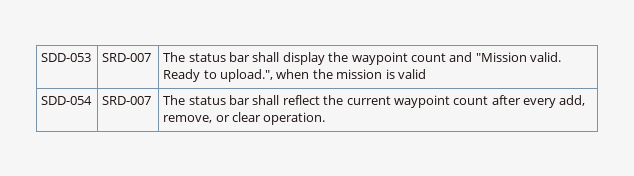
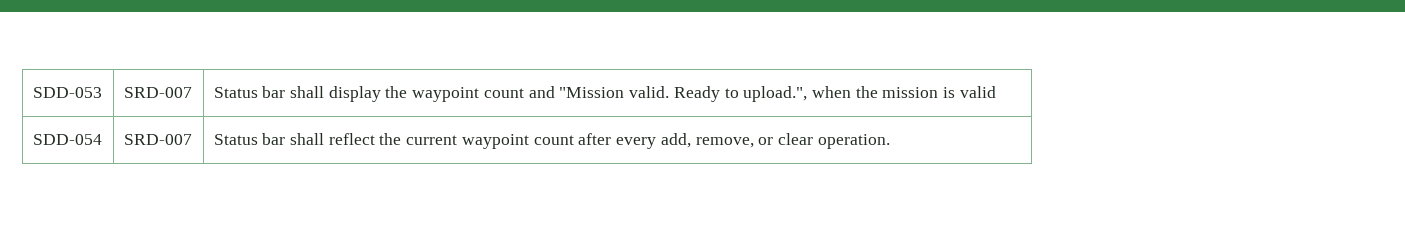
- SDD-053 | SRD-007 | The status bar shall display the waypoint count and "Mission valid. Ready to upload.", when the mission is valid
+ SDD-053 | SRD-007 | Status bar shall display the waypoint count and "Mission valid. Ready to upload.", when the mission is valid
- SDD-054 | SRD-007 | The status bar shall reflect the current waypoint count after every add, remove, or clear operation.
+ SDD-054 | SRD-007 | Status bar shall reflect the current waypoint count after every add, remove, or clear operation.

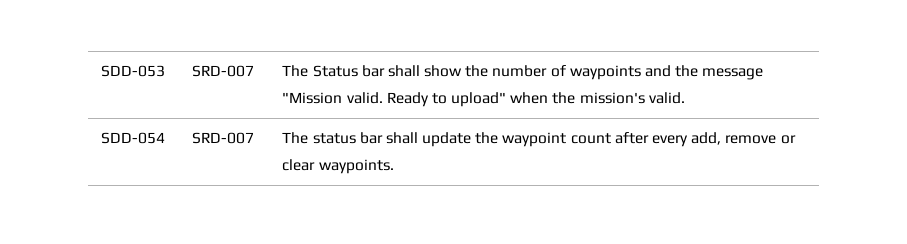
- SDD-053 | SRD-007 | Status bar shall display the waypoint count and "Mission valid. Ready to upload.", when the mission is valid
+ SDD-053 | SRD-007 | The Status bar shall show the number of waypoints and the message "Mission valid. Ready to upload" when the mission's valid.
- SDD-054 | SRD-007 | Status bar shall reflect the current waypoint count after every add, remove, or clear operation.
+ SDD-054 | SRD-007 | The status bar shall update the waypoint count after every add, remove or clear waypoints.

